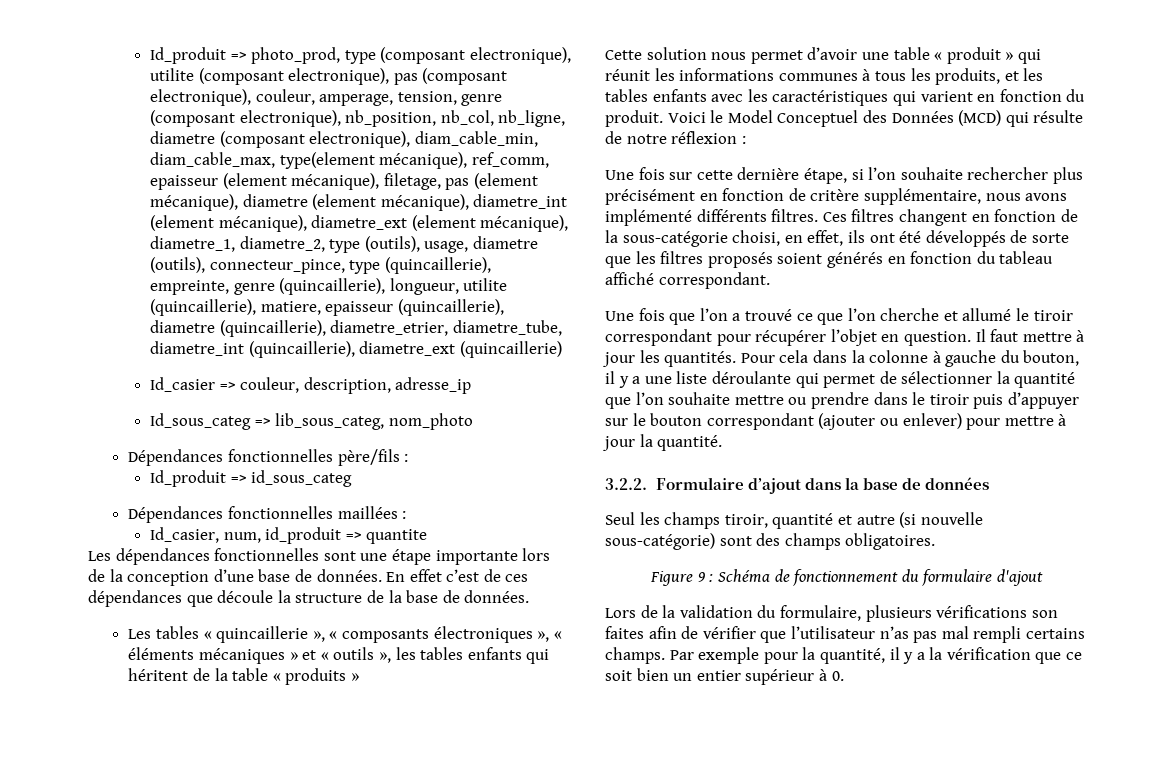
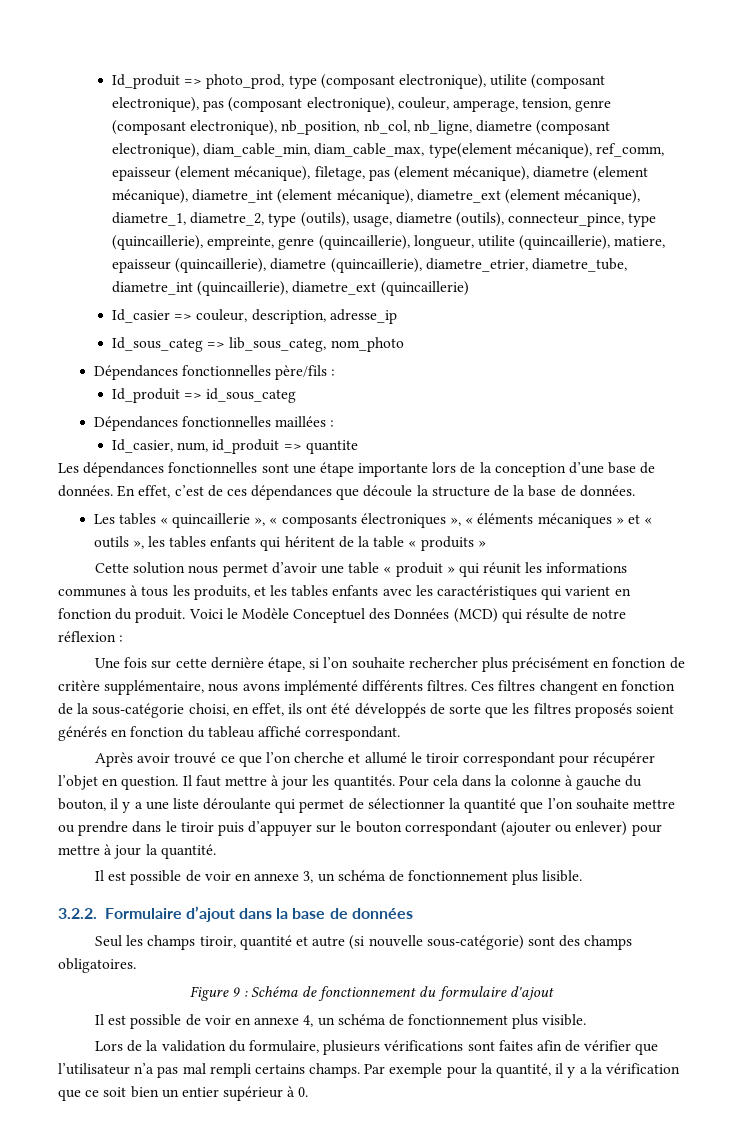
- En effet c’est de ces dépendances que découle la structure de la base de données.
+ En effet, c’est de ces dépendances que découle la structure de la base de données.
- Voici le Model Conceptuel des Données (MCD) qui résulte de notre réflexion :
+ Voici le Modèle Conceptuel des Données (MCD) qui résulte de notre réflexion :
- Une fois que l’on a trouvé ce que l’on cherche et allumé le tiroir correspondant pour récupérer l’objet en question.
+ Après avoir trouvé ce que l’on cherche et allumé le tiroir correspondant pour récupérer l’objet en question.
+ Il est possible de voir en annexe 3, un schéma de fonctionnement plus lisible.
+ Il est possible de voir en annexe 4, un schéma de fonctionnement plus visible.
- Lors de la validation du formulaire, plusieurs vérifications son faites afin de vérifier que l’utilisateur n’as pas mal rempli certains champs.
+ Lors de la validation du formulaire, plusieurs vérifications sont faites afin de vérifier que l’utilisateur n’a pas mal rempli certains champs.

